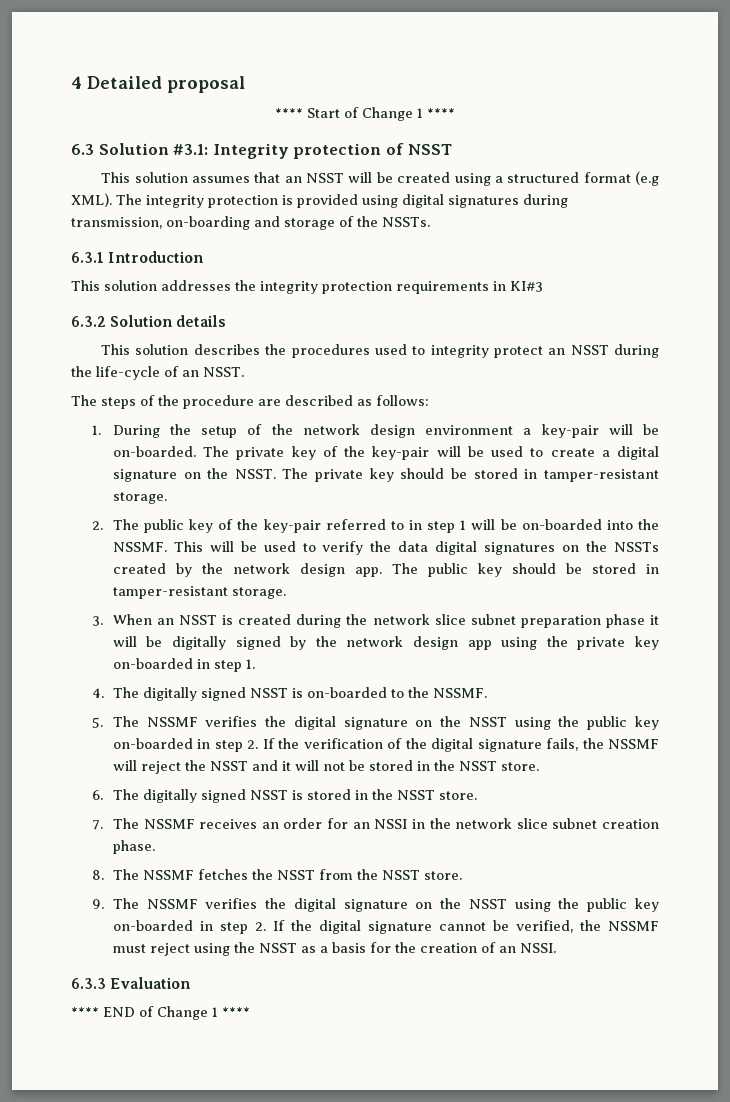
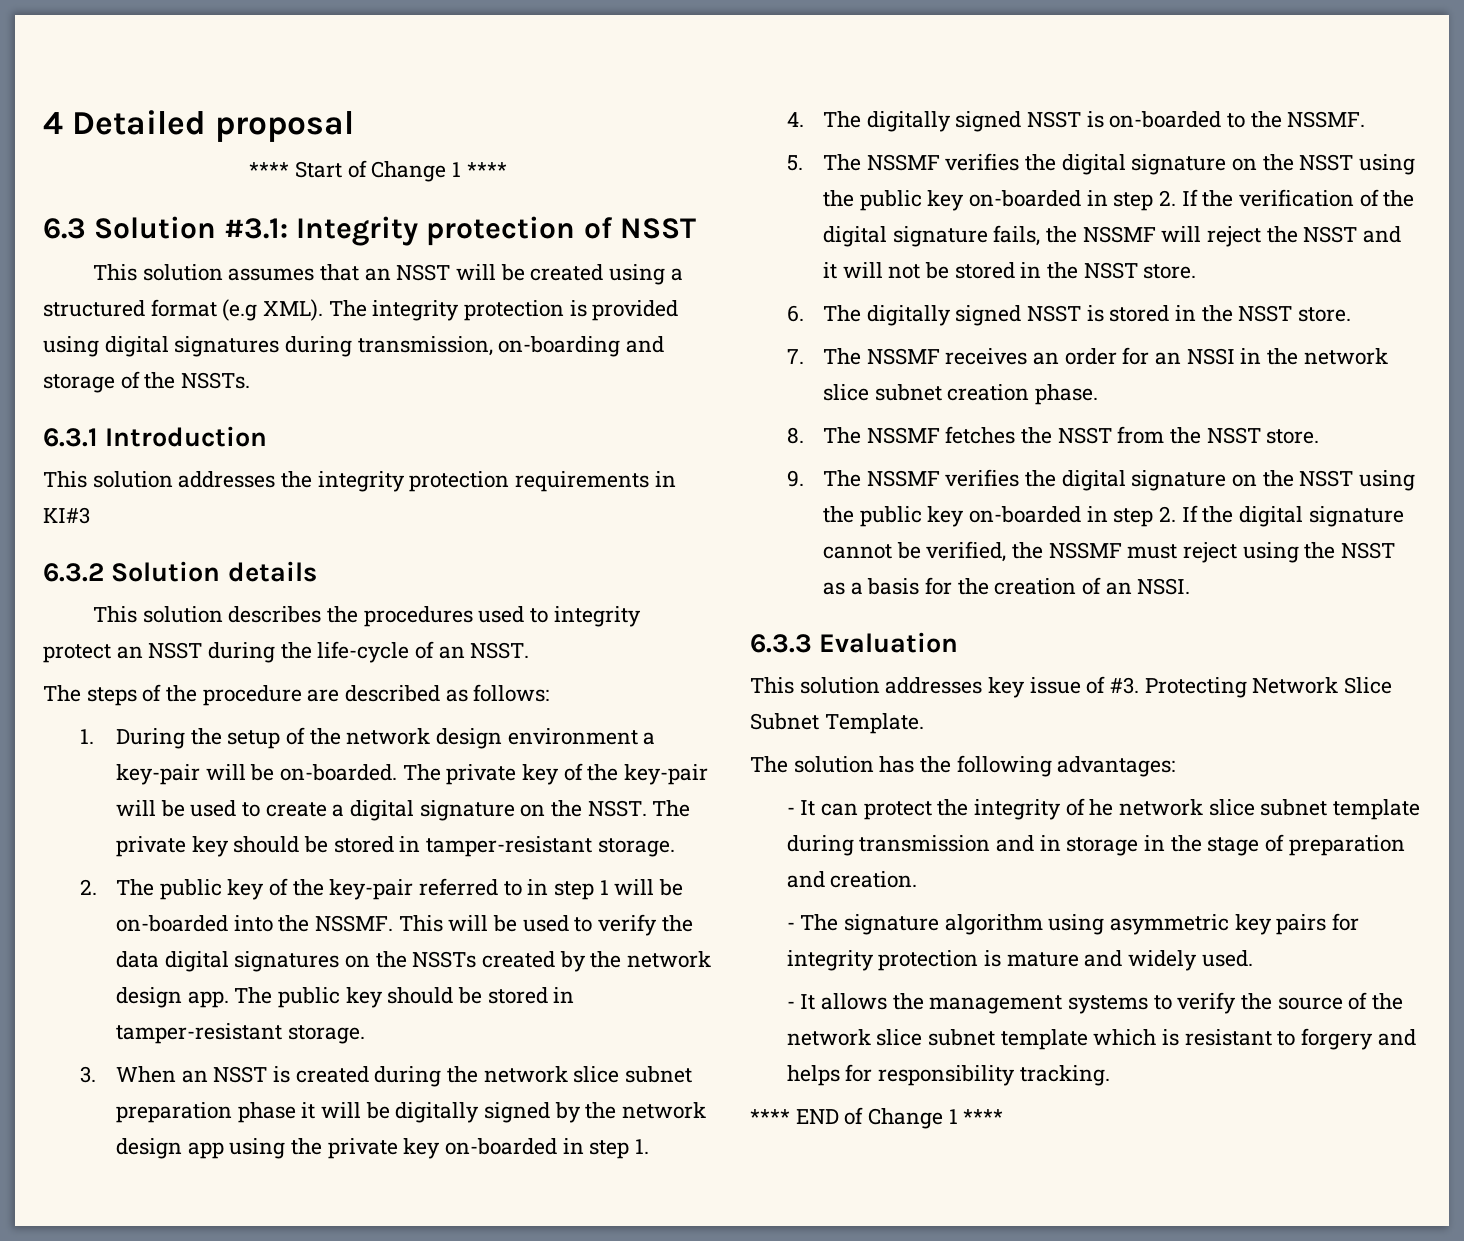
+ This solution addresses key issue of #3. Protecting Network Slice Subnet Template.
+ The solution has the following advantages:
+ - It can protect the integrity of he network slice subnet template during transmission and in storage in the stage of preparation and creation.
+ - The signature algorithm using asymmetric key pairs for integrity protection is mature and widely used.
+ - It allows the management systems to verify the source of the network slice subnet template which is resistant to forgery and helps for responsibility tracking.

